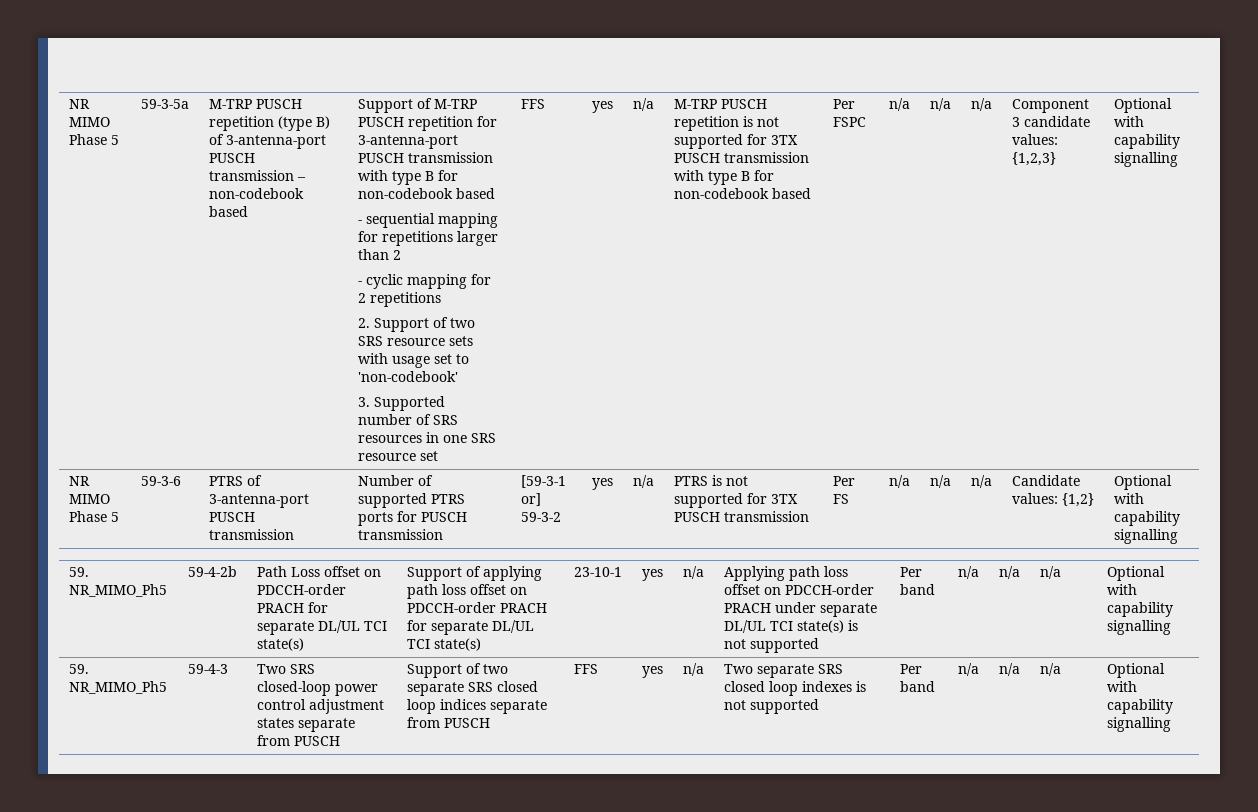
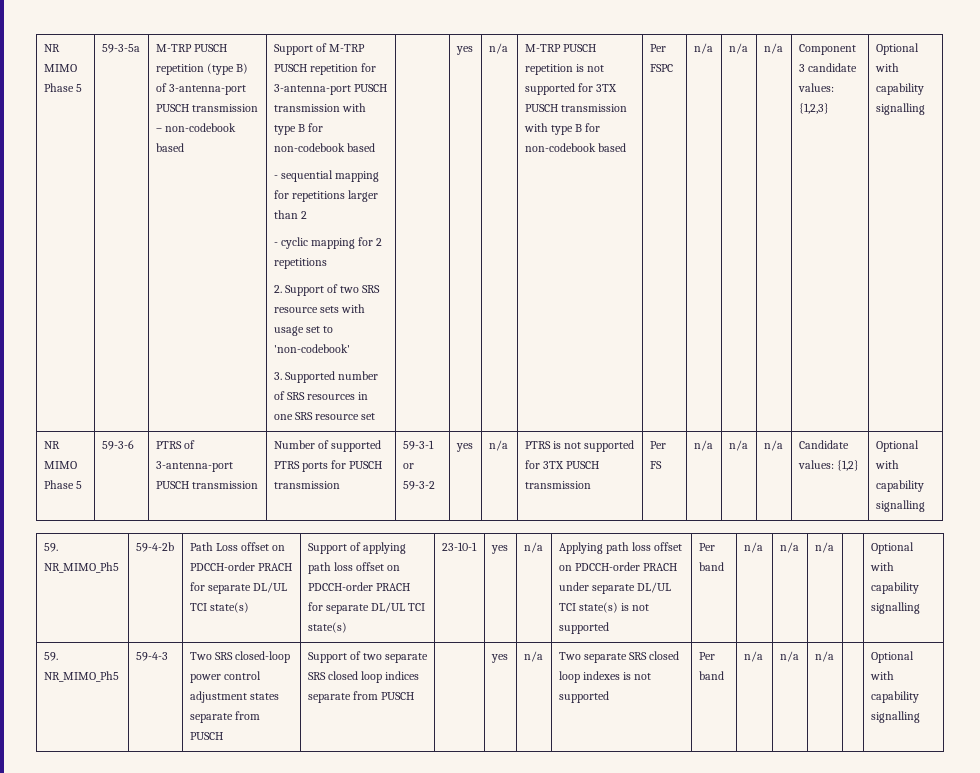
- 3. Supported number of SRS resources in one SRS resource set | FFS
+ 3. Supported number of SRS resources in one SRS resource set
- [59-3-1 or] 59-3-2
+ 59-3-1 or 59-3-2
- Support of two separate SRS closed loop indices separate from PUSCH | FFS
+ Support of two separate SRS closed loop indices separate from PUSCH

